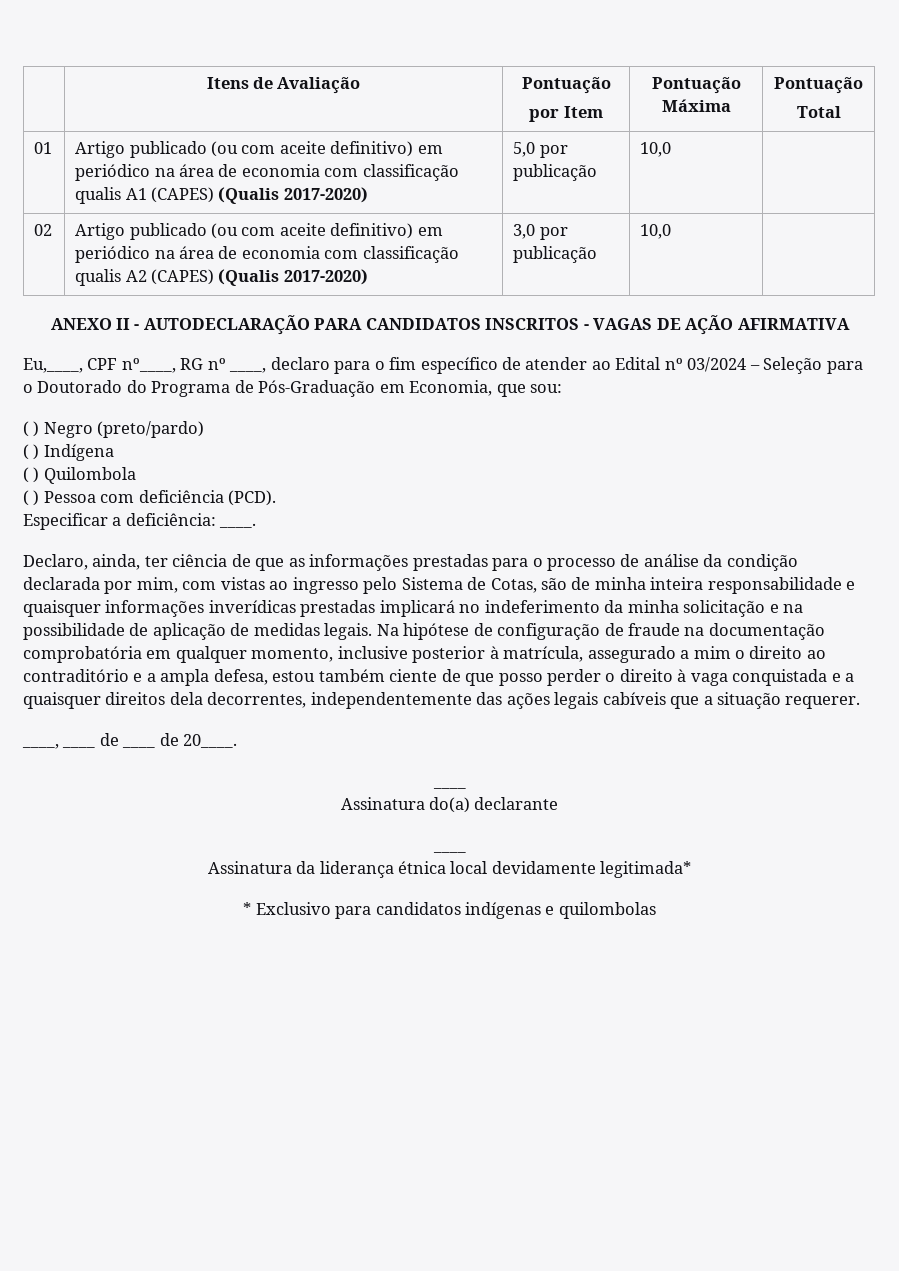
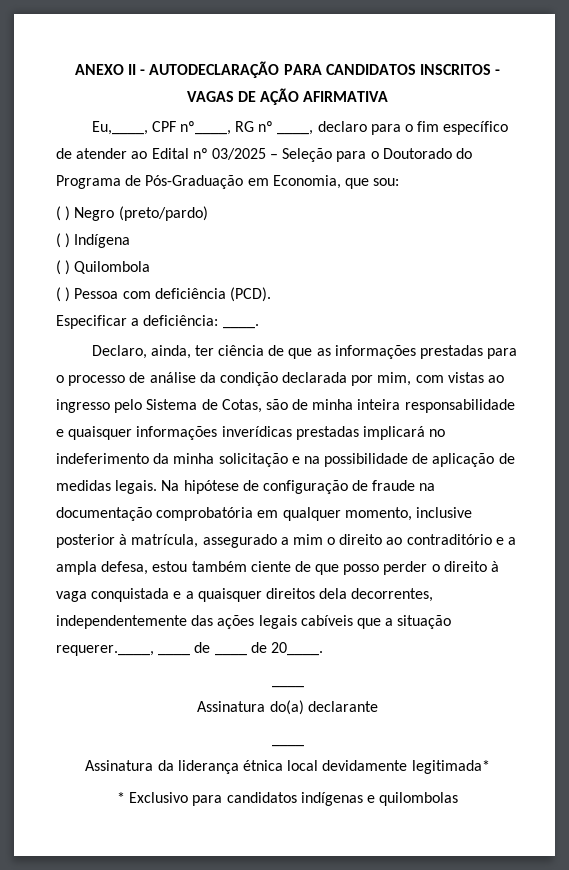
- | Itens de Avaliação | Pontuação
- por Item | Pontuação Máxima | Pontuação
- Total
- 01 | Artigo publicado (ou com aceite definitivo) em periódico na área de economia com classificação qualis A1 (CAPES) (Qualis 2017-2020) | 5,0 por publicação | 10,0 |
- 02 | Artigo publicado (ou com aceite definitivo) em periódico na área de economia com classificação qualis A2 (CAPES) (Qualis 2017-2020) | 3,0 por publicação | 10,0 |
- Eu,____, CPF nº____, RG nº ____, declaro para o fim específico de atender ao Edital nº 03/2024 – Seleção para o Doutorado do Programa de Pós-Graduação em Economia, que sou:
+ Eu,____, CPF nº____, RG nº ____, declaro para o fim específico de atender ao Edital nº 03/2025 – Seleção para o Doutorado do Programa de Pós-Graduação em Economia, que sou:
- Na hipótese de configuração de fraude na documentação comprobatória em qualquer momento, inclusive posterior à matrícula, assegurado a mim o direito ao contraditório e a ampla defesa, estou também ciente de que posso perder o direito à vaga conquistada e a quaisquer direitos dela decorrentes, independentemente das ações legais cabíveis que a situação requerer.
- ____, ____ de ____ de 20____.
+ Na hipótese de configuração de fraude na documentação comprobatória em qualquer momento, inclusive posterior à matrícula, assegurado a mim o direito ao contraditório e a ampla defesa, estou também ciente de que posso perder o direito à vaga conquistada e a quaisquer direitos dela decorrentes, independentemente das ações legais cabíveis que a situação requerer.____, ____ de ____ de 20____.

